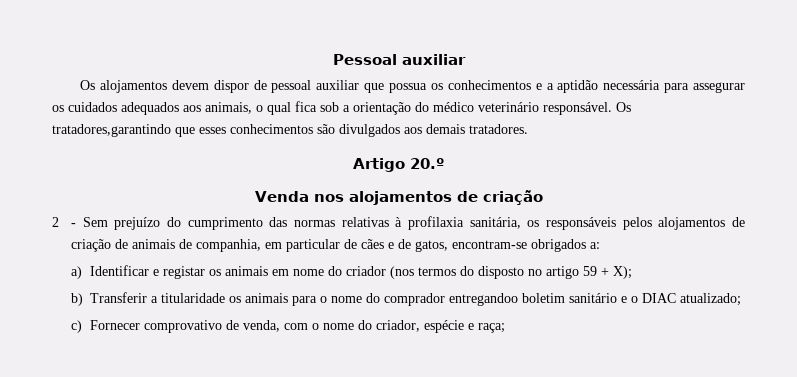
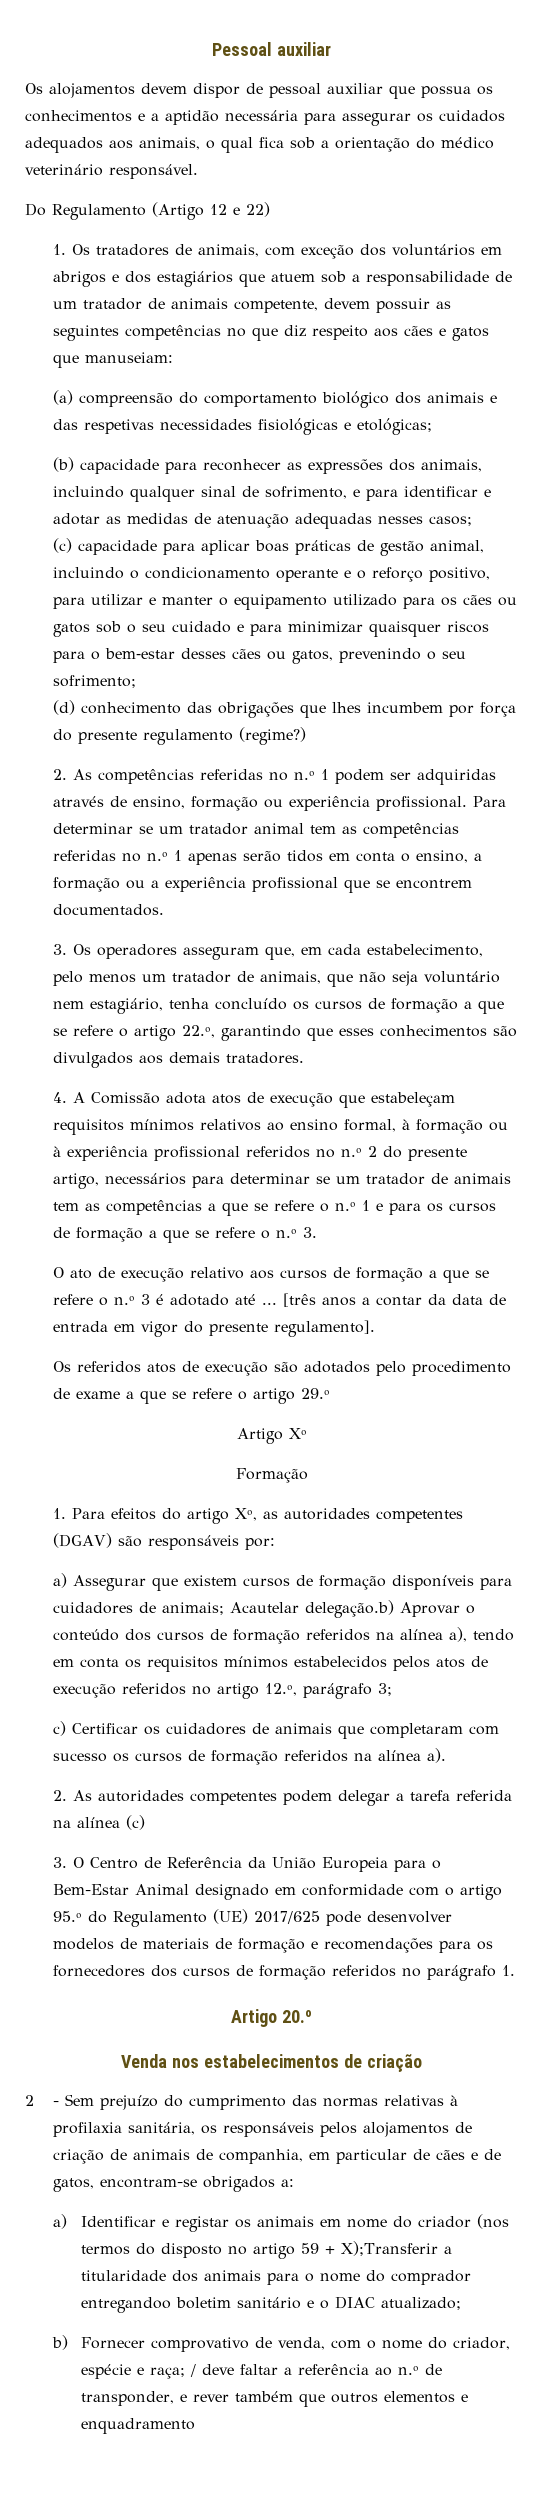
- Os alojamentos devem dispor de pessoal auxiliar que possua os conhecimentos e a aptidão necessária para assegurar os cuidados adequados aos animais, o qual fica sob a orientação do médico veterinário responsável. Os tratadores,garantindo que esses conhecimentos são divulgados aos demais tratadores.
+ Os alojamentos devem dispor de pessoal auxiliar que possua os conhecimentos e a aptidão necessária para assegurar os cuidados adequados aos animais, o qual fica sob a orientação do médico veterinário responsável.
+ Do Regulamento (Artigo 12 e 22)
+ 1. Os tratadores de animais, com exceção dos voluntários em abrigos e dos estagiários que atuem sob a responsabilidade de um tratador de animais competente, devem possuir as seguintes competências no que diz respeito aos cães e gatos que manuseiam:
+ (a) compreensão do comportamento biológico dos animais e das respetivas necessidades fisiológicas e etológicas;
+ (b) capacidade para reconhecer as expressões dos animais, incluindo qualquer sinal de sofrimento, e para identificar e adotar as medidas de atenuação adequadas nesses casos;
+ (c) capacidade para aplicar boas práticas de gestão animal, incluindo o condicionamento operante e o reforço positivo, para utilizar e manter o equipamento utilizado para os cães ou gatos sob o seu cuidado e para minimizar quaisquer riscos para o bem‑estar desses cães ou gatos, prevenindo o seu sofrimento;
+ (d) conhecimento das obrigações que lhes incumbem por força do presente regulamento (regime?)
+ 2. As competências referidas no n.º 1 podem ser adquiridas através de ensino, formação ou experiência profissional. Para determinar se um tratador animal tem as competências referidas no n.º 1 apenas serão tidos em conta o ensino, a formação ou a experiência profissional que se encontrem documentados.
+ 3. Os operadores asseguram que, em cada estabelecimento, pelo menos um tratador de animais, que não seja voluntário nem estagiário, tenha concluído os cursos de formação a que se refere o artigo 22.º, garantindo que esses conhecimentos são divulgados aos demais tratadores.
+ 4. A Comissão adota atos de execução que estabeleçam requisitos mínimos relativos ao ensino formal, à formação ou à experiência profissional referidos no n.º 2 do presente artigo, necessários para determinar se um tratador de animais tem as competências a que se refere o n.º 1 e para os cursos de formação a que se refere o n.º 3.
+ O ato de execução relativo aos cursos de formação a que se refere o n.º 3 é adotado até ... [três anos a contar da data de entrada em vigor do presente regulamento].
+ Os referidos atos de execução são adotados pelo procedimento de exame a que se refere o artigo 29.º
+ Artigo Xº
+ Formação
+ 1. Para efeitos do artigo Xº, as autoridades competentes (DGAV) são responsáveis por:
+ a) Assegurar que existem cursos de formação disponíveis para cuidadores de animais; Acautelar delegação.b) Aprovar o conteúdo dos cursos de formação referidos na alínea a), tendo em conta os requisitos mínimos estabelecidos pelos atos de execução referidos no artigo 12.º, parágrafo 3;
+ c) Certificar os cuidadores de animais que completaram com sucesso os cursos de formação referidos na alínea a).
+ 2. As autoridades competentes podem delegar a tarefa referida na alínea (c)
+ 3. O Centro de Referência da União Europeia para o Bem-Estar Animal designado em conformidade com o artigo 95.º do Regulamento (UE) 2017/625 pode desenvolver modelos de materiais de formação e recomendações para os fornecedores dos cursos de formação referidos no parágrafo 1.
- Venda nos alojamentos de criação
+ Venda nos estabelecimentos de criação
- a) Identificar e registar os animais em nome do criador (nos termos do disposto no artigo 59 + X);
- b) Transferir a titularidade os animais para o nome do comprador entregandoo boletim sanitário e o DIAC atualizado;
+ a) Identificar e registar os animais em nome do criador (nos termos do disposto no artigo 59 + X);Transferir a titularidade dos animais para o nome do comprador entregandoo boletim sanitário e o DIAC atualizado;
- c) Fornecer comprovativo de venda, com o nome do criador, espécie e raça;
+ b) Fornecer comprovativo de venda, com o nome do criador, espécie e raça; / deve faltar a referência ao n.º de transponder, e rever também que outros elementos e enquadramento

